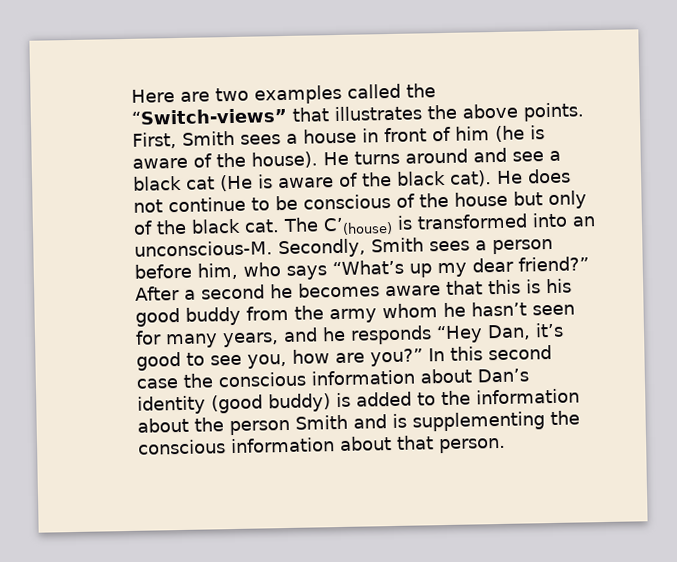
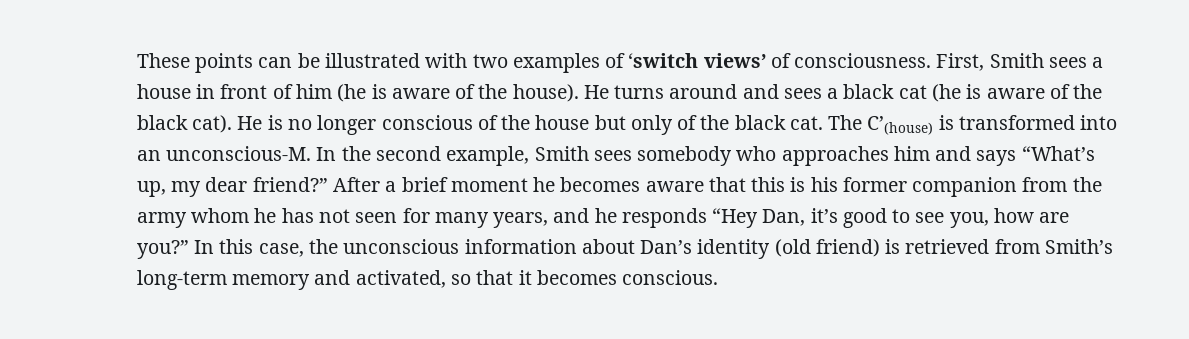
- Here are two examples called the “Switch-views” that illustrates the above points.
+ These points can be illustrated with two examples of ‘switch views’ of consciousness.
- He turns around and see a black cat (He is aware of the black cat).
+ He turns around and sees a black cat (he is aware of the black cat).
- He does not continue to be conscious of the house but only of the black cat.
+ He is no longer conscious of the house but only of the black cat.
- Secondly, Smith sees a person before him, who says “What’s up my dear friend?”
+ In the second example, Smith sees somebody who approaches him and says “What’s up, my dear friend?”
- After a second he becomes aware that this is his good buddy from the army whom he hasn’t seen for many years, and he responds “Hey Dan, it’s good to see you, how are you?”
+ After a brief moment he becomes aware that this is his former companion from the army whom he has not seen for many years, and he responds “Hey Dan, it’s good to see you, how are you?”
- In this second case the conscious information about Dan’s identity (good buddy) is added to the information about the person Smith and is supplementing the conscious information about that person.
+ In this case, the unconscious information about Dan’s identity (old friend) is retrieved from Smith’s long-term memory and activated, so that it becomes conscious.

